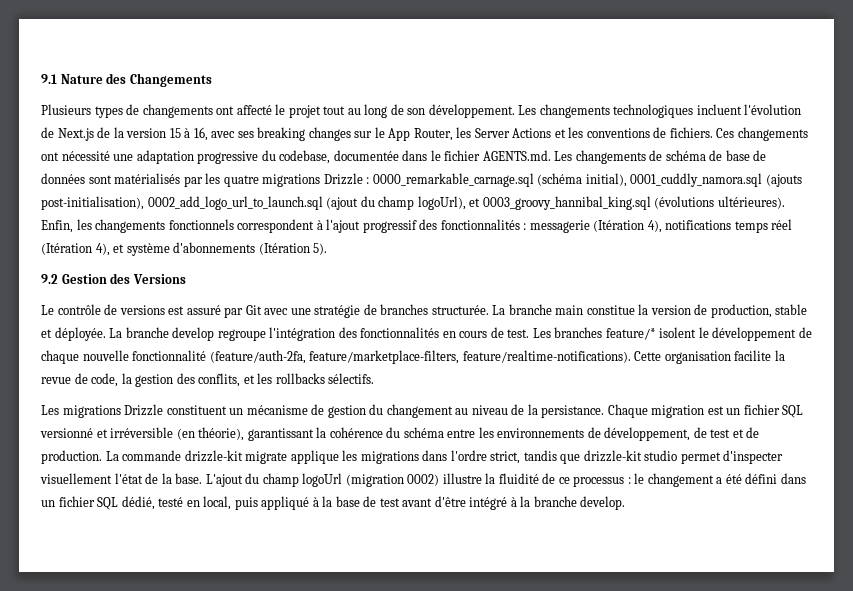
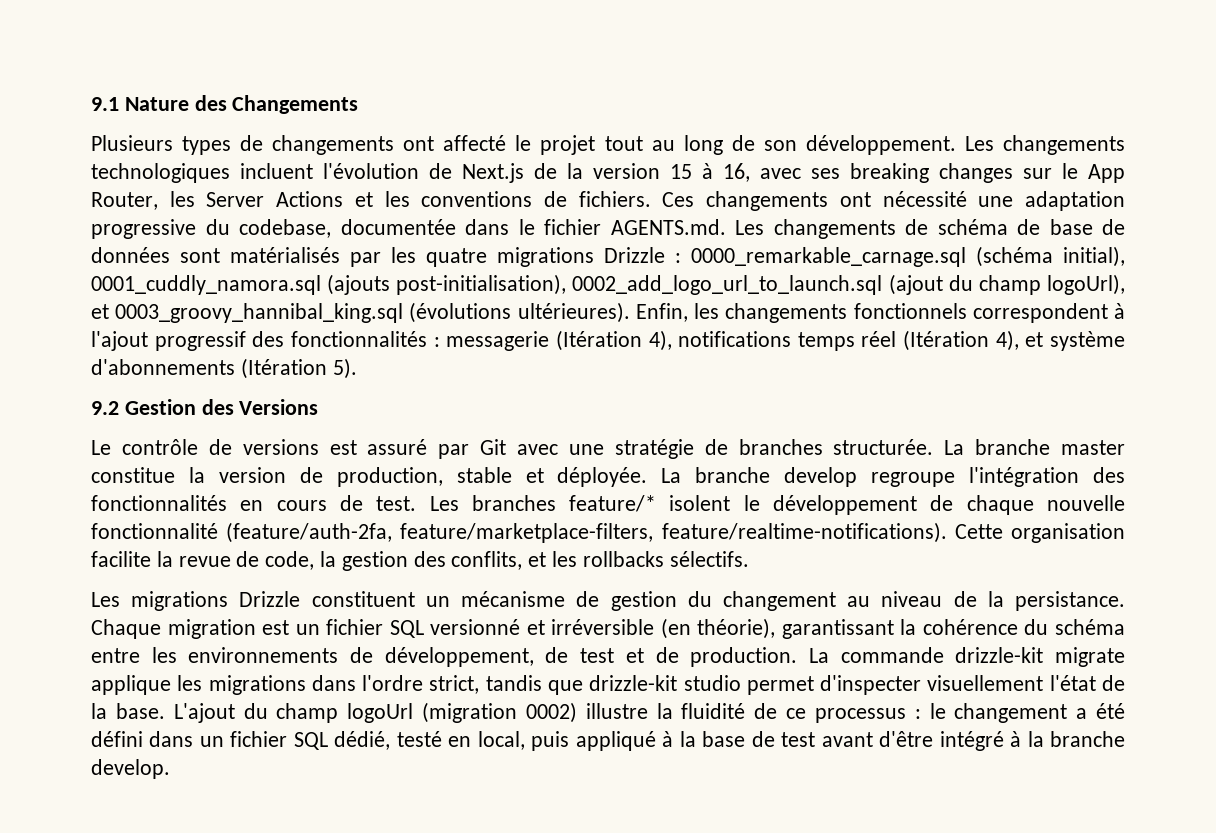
- La branche main constitue la version de production, stable et déployée.
+ La branche master constitue la version de production, stable et déployée.

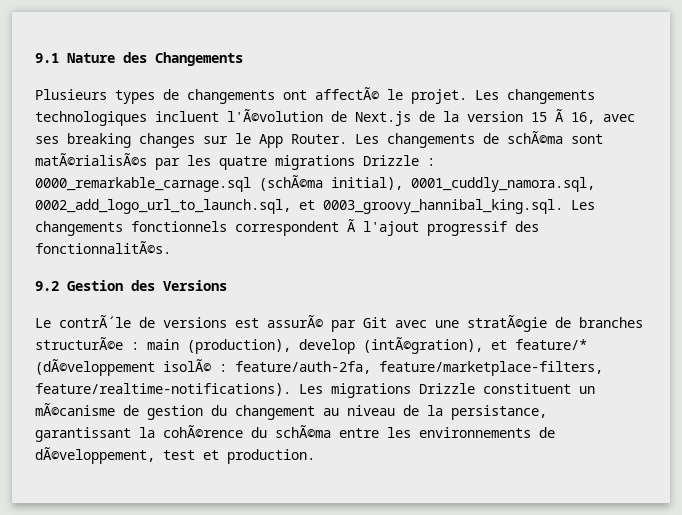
- Plusieurs types de changements ont affecté le projet tout au long de son développement.
+ Plusieurs types de changements ont affectÃ© le projet.
- Les changements technologiques incluent l'évolution de Next.js de la version 15 à 16, avec ses breaking changes sur le App Router, les Server Actions et les conventions de fichiers. Ces changements ont nécessité une adaptation progressive du codebase, documentée dans le fichier AGENTS.md. Les changements de schéma de base de données sont matérialisés par les quatre migrations Drizzle : 0000_remarkable_carnage.sql (schéma initial), 0001_cuddly_namora.sql (ajouts post-initialisation), 0002_add_logo_url_to_launch.sql (ajout du champ logoUrl), et 0003_groovy_hannibal_king.sql (évolutions ultérieures). Enfin, les changements fonctionnels correspondent à l'ajout progressif des fonctionnalités : messagerie (Itération 4), notifications temps réel (Itération 4), et système d'abonnements (Itération 5).
+ Les changements technologiques incluent l'Ã©volution de Next.js de la version 15 Ã 16, avec ses breaking changes sur le App Router. Les changements de schÃ©ma sont matÃ©rialisÃ©s par les quatre migrations Drizzle : 0000_remarkable_carnage.sql (schÃ©ma initial), 0001_cuddly_namora.sql, 0002_add_logo_url_to_launch.sql, et 0003_groovy_hannibal_king.sql. Les changements fonctionnels correspondent Ã l'ajout progressif des fonctionnalitÃ©s.
- Le contrôle de versions est assuré par Git avec une stratégie de branches structurée. La branche master constitue la version de production, stable et déployée. La branche develop regroupe l'intégration des fonctionnalités en cours de test. Les branches feature/* isolent le développement de chaque nouvelle fonctionnalité (feature/auth-2fa, feature/marketplace-filters, feature/realtime-notifications). Cette organisation facilite la revue de code, la gestion des conflits, et les rollbacks sélectifs.
- Les migrations Drizzle constituent un mécanisme de gestion du changement au niveau de la persistance. Chaque migration est un fichier SQL versionné et irréversible (en théorie), garantissant la cohérence du schéma entre les environnements de développement, de test et de production. La commande drizzle-kit migrate applique les migrations dans l'ordre strict, tandis que drizzle-kit studio permet d'inspecter visuellement l'état de la base. L'ajout du champ logoUrl (migration 0002) illustre la fluidité de ce processus : le changement a été défini dans un fichier SQL dédié, testé en local, puis appliqué à la base de test avant d'être intégré à la branche develop.
+ Le contrÃ´le de versions est assurÃ© par Git avec une stratÃ©gie de branches structurÃ©e : main (production), develop (intÃ©gration), et feature/* (dÃ©veloppement isolÃ© : feature/auth-2fa, feature/marketplace-filters, feature/realtime-notifications). Les migrations Drizzle constituent un mÃ©canisme de gestion du changement au niveau de la persistance, garantissant la cohÃ©rence du schÃ©ma entre les environnements de dÃ©veloppement, test et production.

